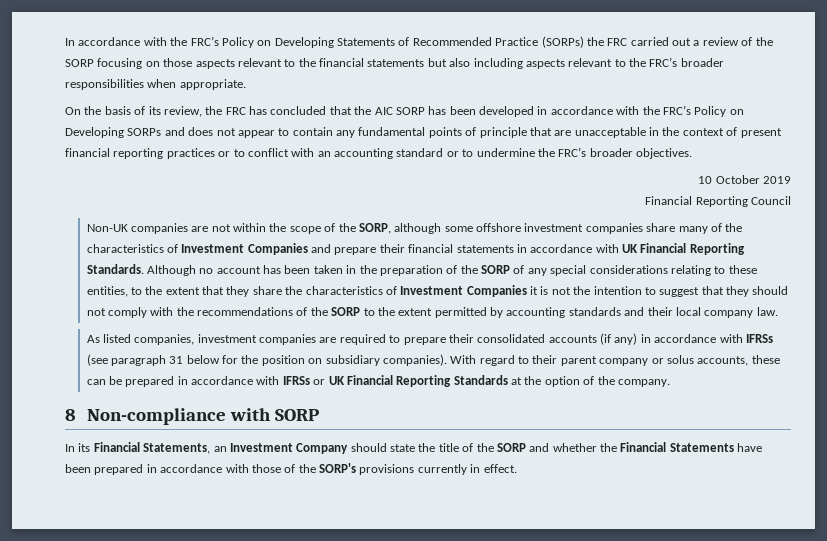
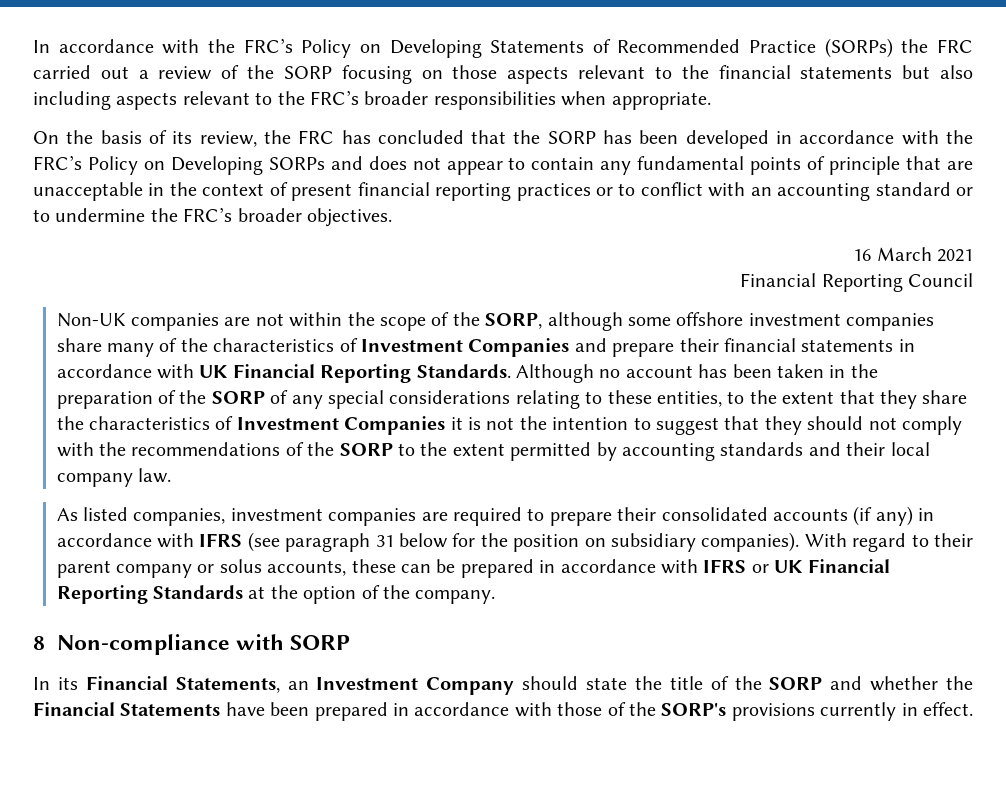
- On the basis of its review, the FRC has concluded that the AIC SORP has been developed in accordance with the FRC’s Policy on Developing SORPs and does not appear to contain any fundamental points of principle that are unacceptable in the context of present financial reporting practices or to conflict with an accounting standard or to undermine the FRC’s broader objectives.
+ On the basis of its review, the FRC has concluded that the SORP has been developed in accordance with the FRC’s Policy on Developing SORPs and does not appear to contain any fundamental points of principle that are unacceptable in the context of present financial reporting practices or to conflict with an accounting standard or to undermine the FRC’s broader objectives.
- 10 October 2019
+ 16 March 2021
- As listed companies, investment companies are required to prepare their consolidated accounts (if any) in accordance with IFRSs (see paragraph 31 below for the position on subsidiary companies).
+ As listed companies, investment companies are required to prepare their consolidated accounts (if any) in accordance with IFRS (see paragraph 31 below for the position on subsidiary companies).
- With regard to their parent company or solus accounts, these can be prepared in accordance with IFRSs or UK Financial Reporting Standards at the option of the company.
+ With regard to their parent company or solus accounts, these can be prepared in accordance with IFRS or UK Financial Reporting Standards at the option of the company.

